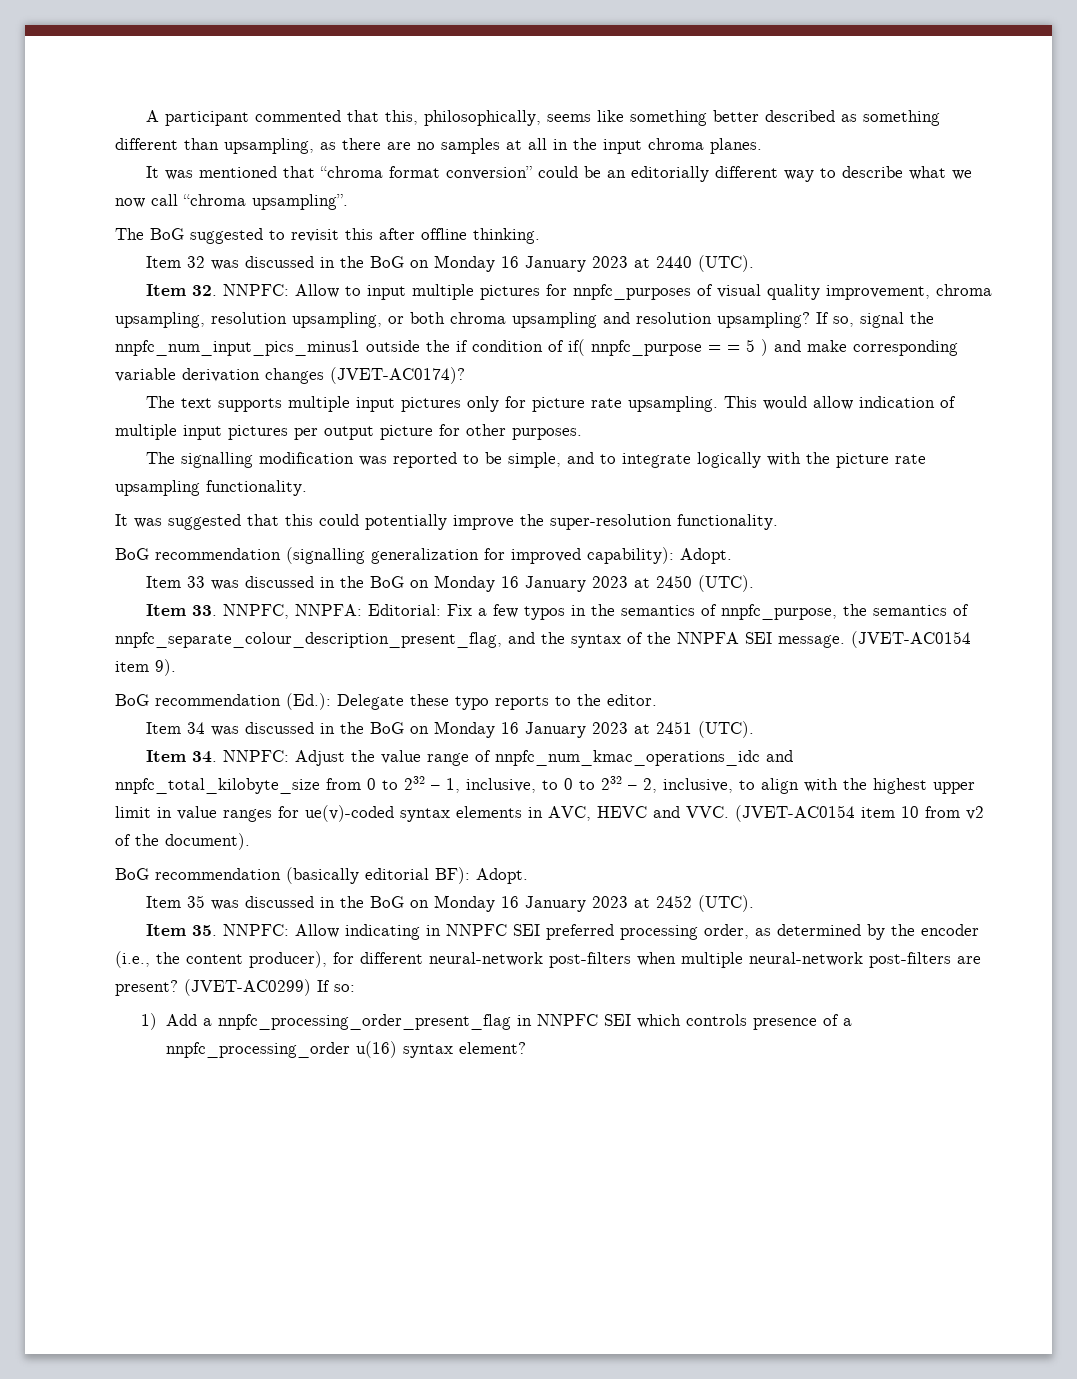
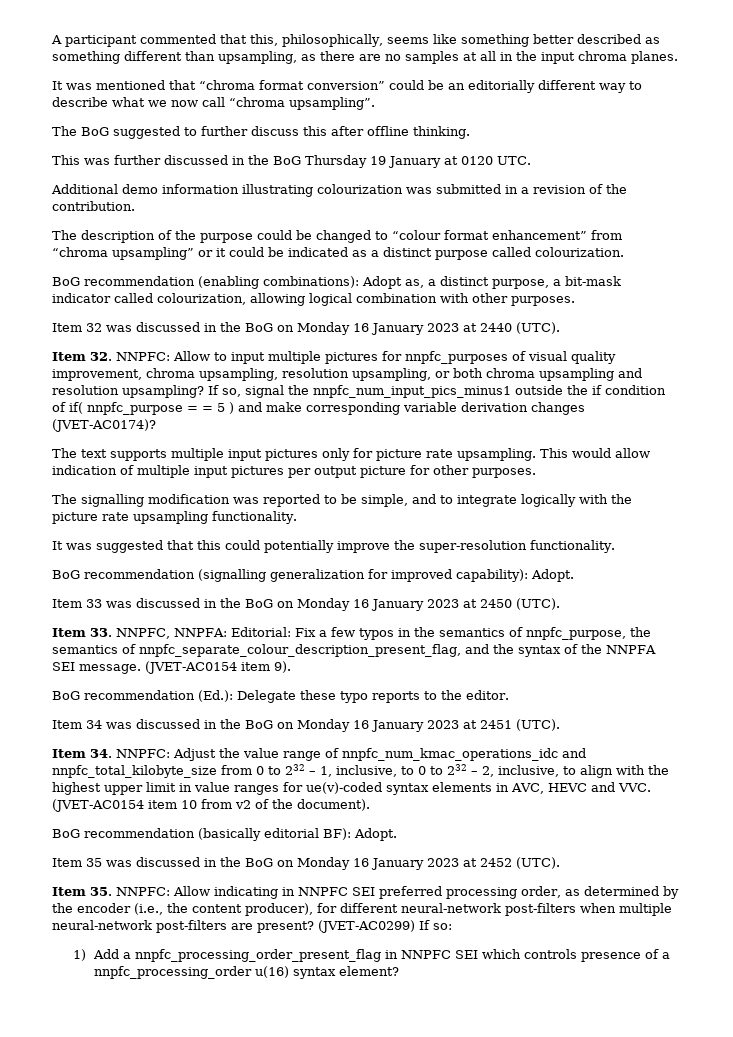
- The BoG suggested to revisit this after offline thinking.
+ The BoG suggested to further discuss this after offline thinking.
+ This was further discussed in the BoG Thursday 19 January at 0120 UTC.
+ Additional demo information illustrating colourization was submitted in a revision of the contribution.
+ The description of the purpose could be changed to “colour format enhancement” from “chroma upsampling” or it could be indicated as a distinct purpose called colourization.
+ BoG recommendation (enabling combinations): Adopt as, a distinct purpose, a bit-mask indicator called colourization, allowing logical combination with other purposes.

